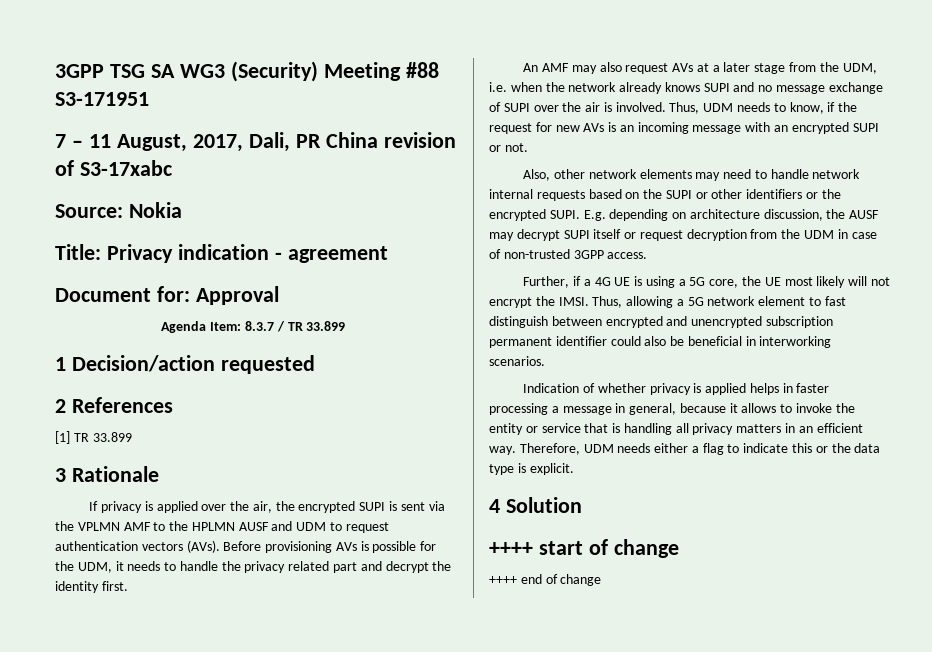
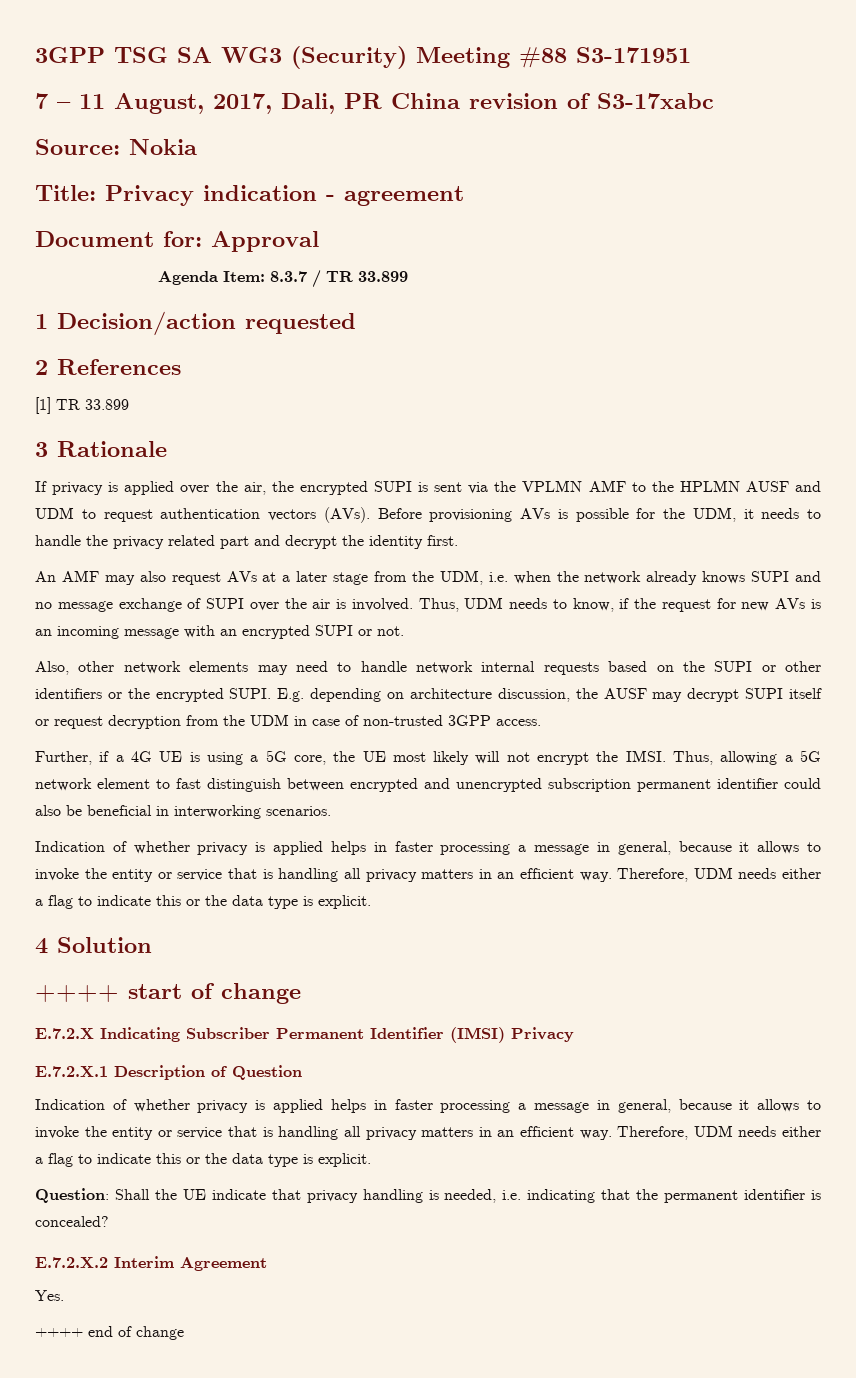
+ E.7.2.X Indicating Subscriber Permanent Identifier (IMSI) Privacy
+ E.7.2.X.1 Description of Question
+ Indication of whether privacy is applied helps in faster processing a message in general, because it allows to invoke the entity or service that is handling all privacy matters in an efficient way. Therefore, UDM needs either a flag to indicate this or the data type is explicit.
+ Question: Shall the UE indicate that privacy handling is needed, i.e. indicating that the permanent identifier is concealed?
+ E.7.2.X.2 Interim Agreement
+ Yes.

